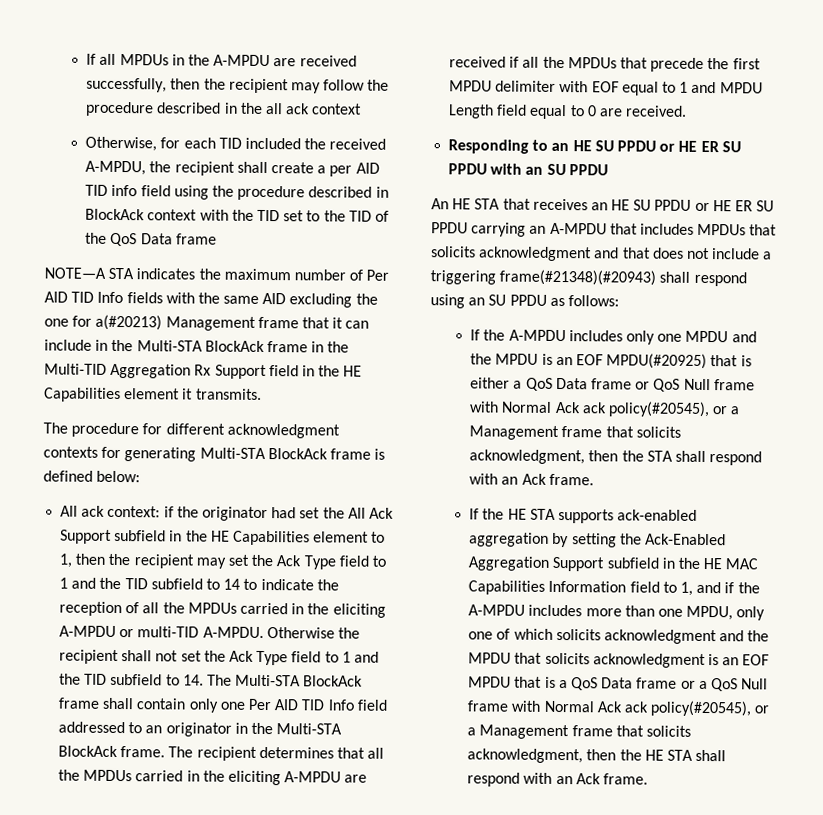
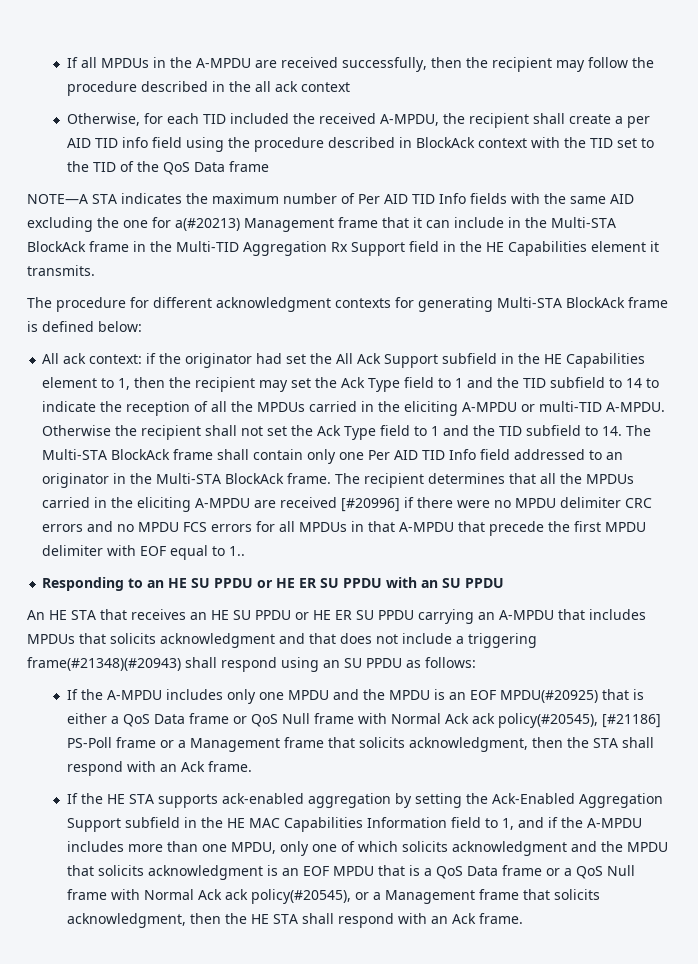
- The recipient determines that all the MPDUs carried in the eliciting A-MPDU are received if all the MPDUs that precede the first MPDU delimiter with EOF equal to 1 and MPDU Length field equal to 0 are received.
+ The recipient determines that all the MPDUs carried in the eliciting A-MPDU are received [#20996] if there were no MPDU delimiter CRC errors and no MPDU FCS errors for all MPDUs in that A-MPDU that precede the first MPDU delimiter with EOF equal to 1..
- If the A-MPDU includes only one MPDU and the MPDU is an EOF MPDU(#20925) that is either a QoS Data frame or QoS Null frame with Normal Ack ack policy(#20545), or a Management frame that solicits acknowledgment, then the STA shall respond with an Ack frame.
+ If the A-MPDU includes only one MPDU and the MPDU is an EOF MPDU(#20925) that is either a QoS Data frame or QoS Null frame with Normal Ack ack policy(#20545), [#21186] PS-Poll frame or a Management frame that solicits acknowledgment, then the STA shall respond with an Ack frame.

